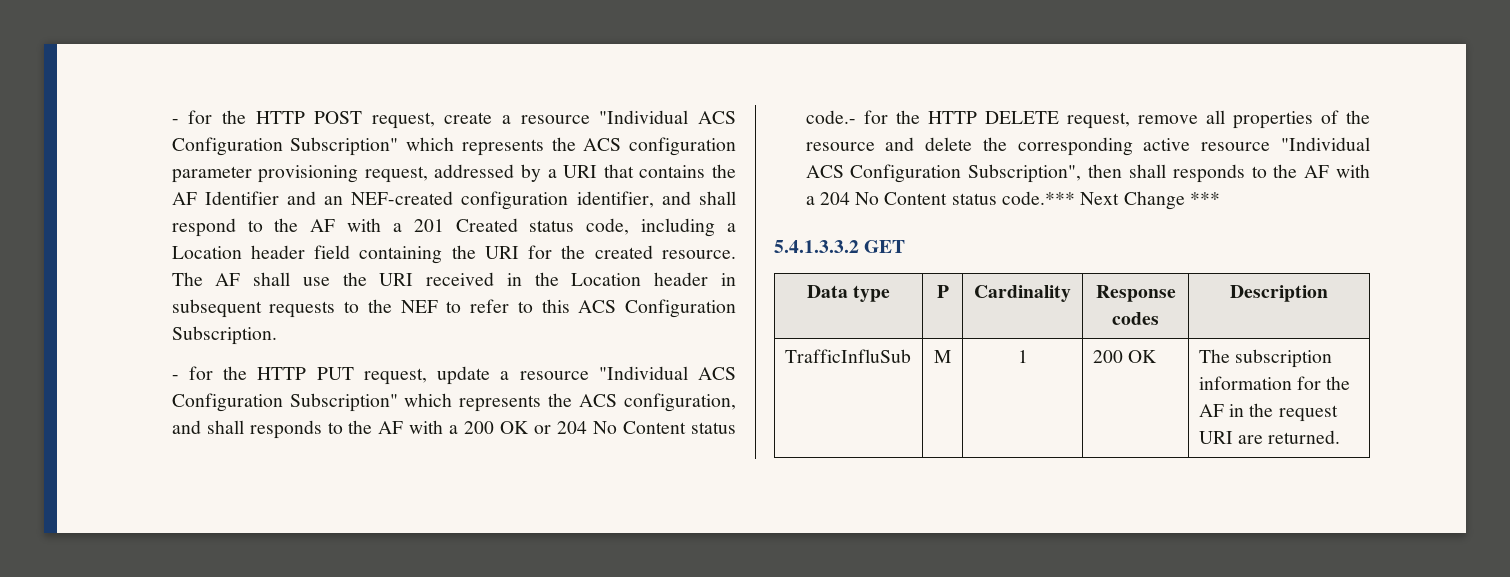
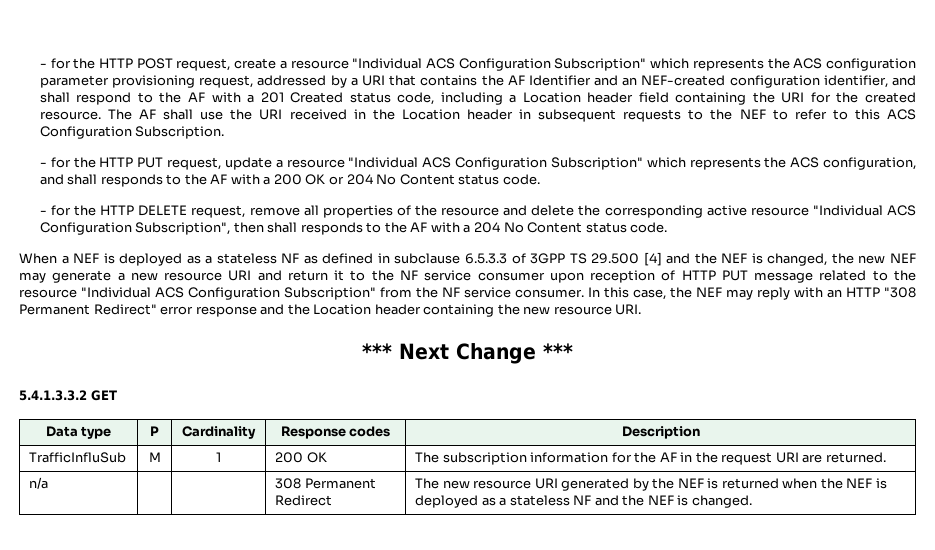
- - for the HTTP PUT request, update a resource "Individual ACS Configuration Subscription" which represents the ACS configuration, and shall responds to the AF with a 200 OK or 204 No Content status code.- for the HTTP DELETE request, remove all properties of the resource and delete the corresponding active resource "Individual ACS Configuration Subscription", then shall responds to the AF with a 204 No Content status code.*** Next Change ***
+ - for the HTTP PUT request, update a resource "Individual ACS Configuration Subscription" which represents the ACS configuration, and shall responds to the AF with a 200 OK or 204 No Content status code.
+ - for the HTTP DELETE request, remove all properties of the resource and delete the corresponding active resource "Individual ACS Configuration Subscription", then shall responds to the AF with a 204 No Content status code.
+ When a NEF is deployed as a stateless NF as defined in subclause 6.5.3.3 of 3GPP TS 29.500 [4] and the NEF is changed, the new NEF may generate a new resource URI and return it to the NF service consumer upon reception of HTTP PUT message related to the resource "Individual ACS Configuration Subscription" from the NF service consumer. In this case, the NEF may reply with an HTTP "308 Permanent Redirect" error response and the Location header containing the new resource URI.
+ *** Next Change ***
+ n/a | | | 308 Permanent Redirect | The new resource URI generated by the NEF is returned when the NEF is deployed as a stateless NF and the NEF is changed.

